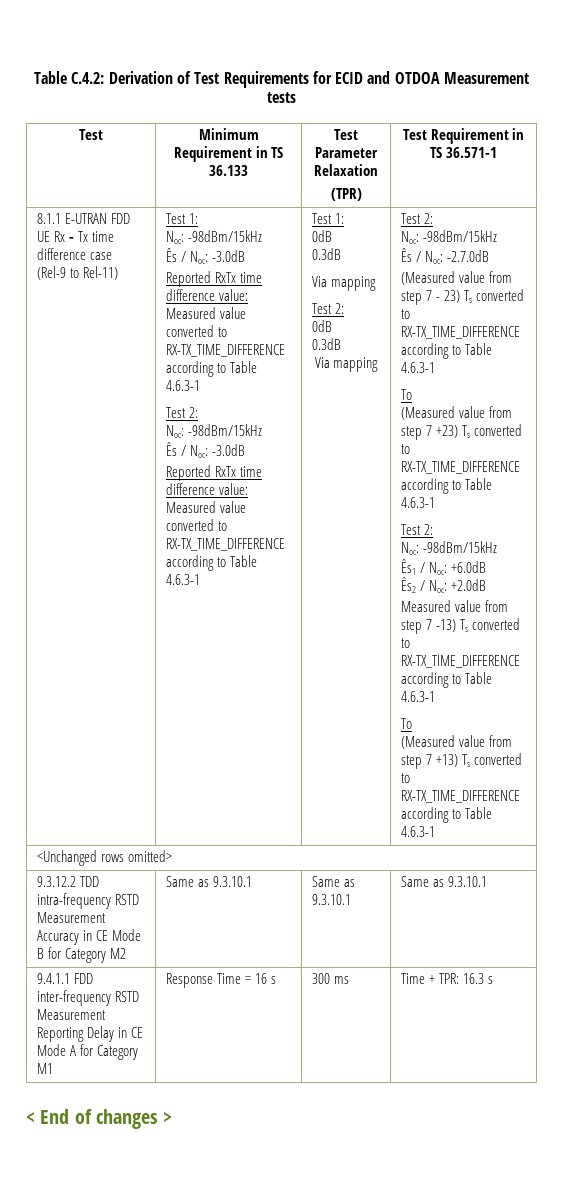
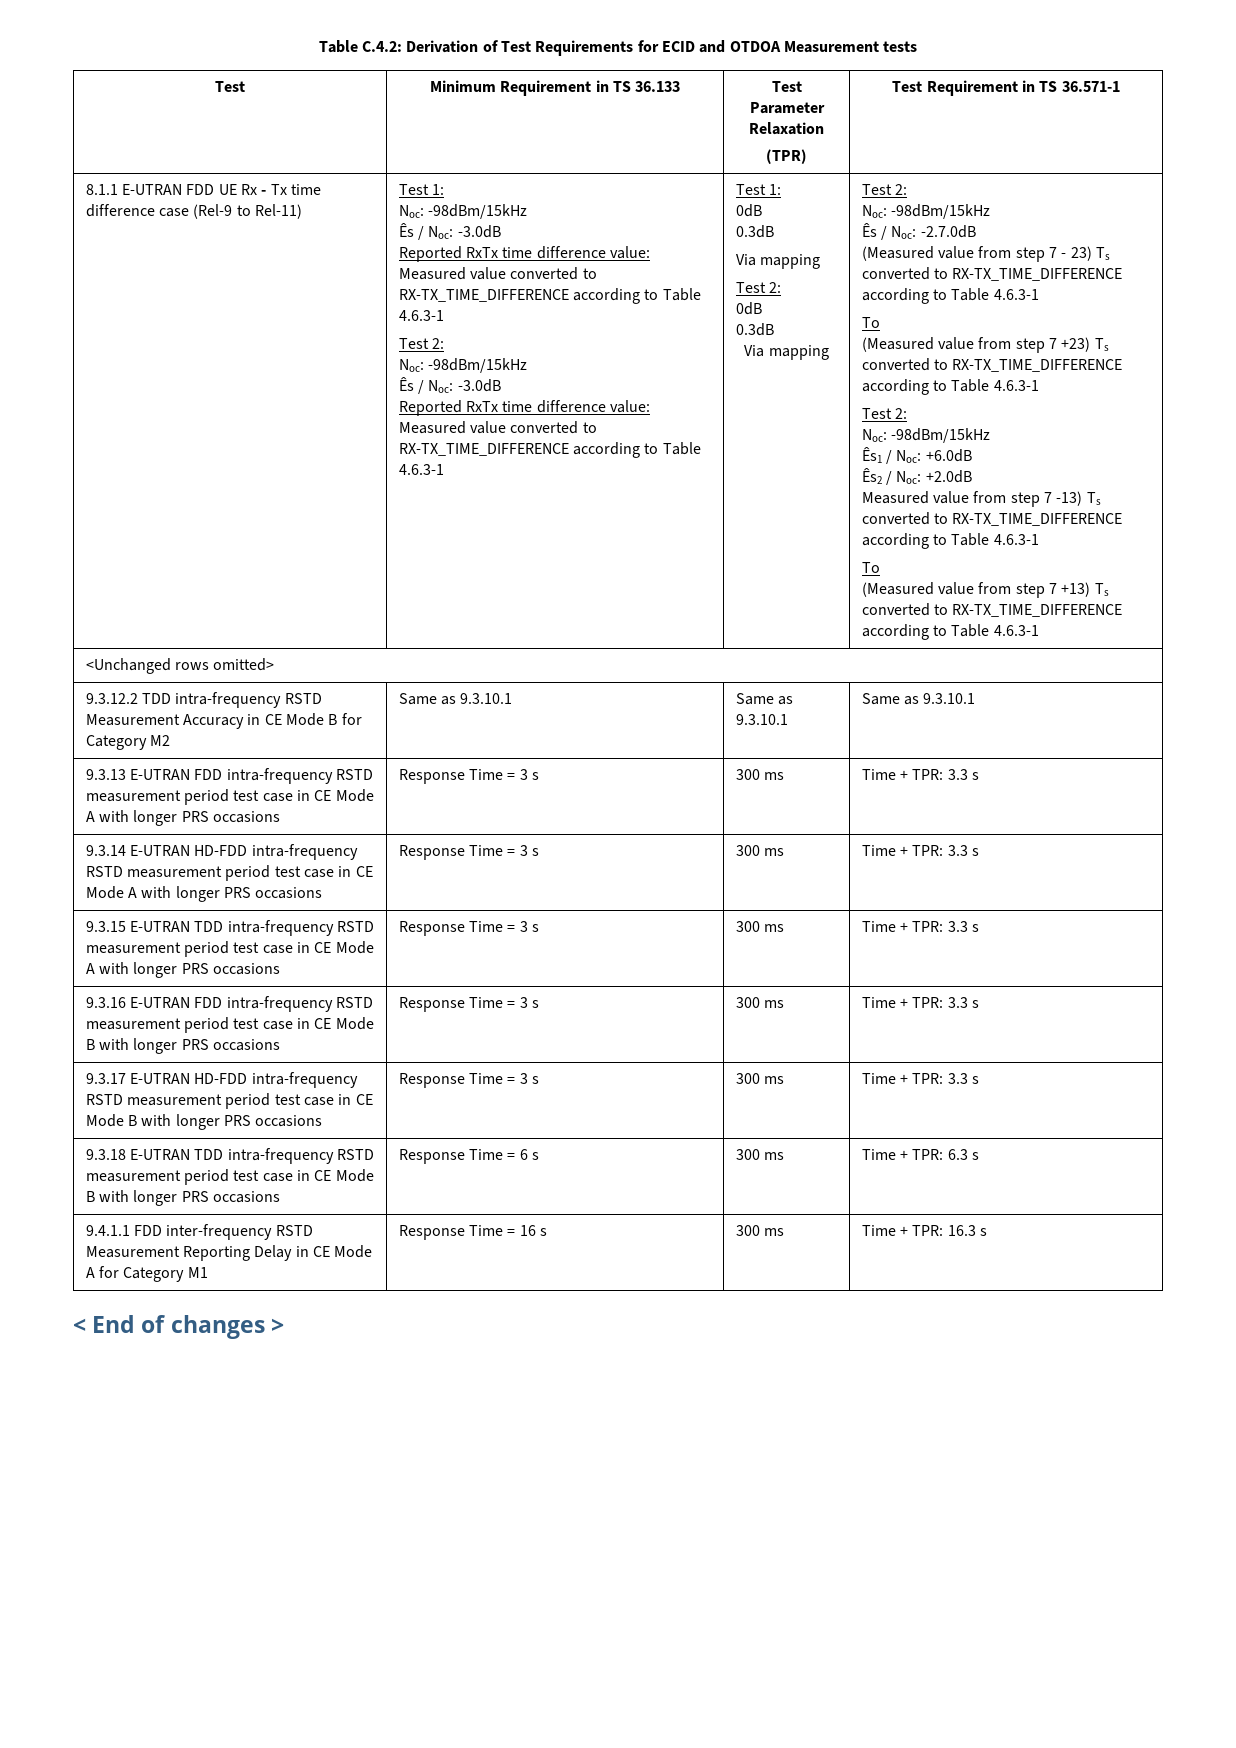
+ 9.3.13 E-UTRAN FDD intra-frequency RSTD measurement period test case in CE Mode A with longer PRS occasions | Response Time = 3 s | 300 ms | Time + TPR: 3.3 s
+ 9.3.14 E-UTRAN HD-FDD intra-frequency RSTD measurement period test case in CE Mode A with longer PRS occasions | Response Time = 3 s | 300 ms | Time + TPR: 3.3 s
+ 9.3.15 E-UTRAN TDD intra-frequency RSTD measurement period test case in CE Mode A with longer PRS occasions | Response Time = 3 s | 300 ms | Time + TPR: 3.3 s
+ 9.3.16 E-UTRAN FDD intra-frequency RSTD measurement period test case in CE Mode B with longer PRS occasions | Response Time = 3 s | 300 ms | Time + TPR: 3.3 s
+ 9.3.17 E-UTRAN HD-FDD intra-frequency RSTD measurement period test case in CE Mode B with longer PRS occasions | Response Time = 3 s | 300 ms | Time + TPR: 3.3 s
+ 9.3.18 E-UTRAN TDD intra-frequency RSTD measurement period test case in CE Mode B with longer PRS occasions | Response Time = 6 s | 300 ms | Time + TPR: 6.3 s

